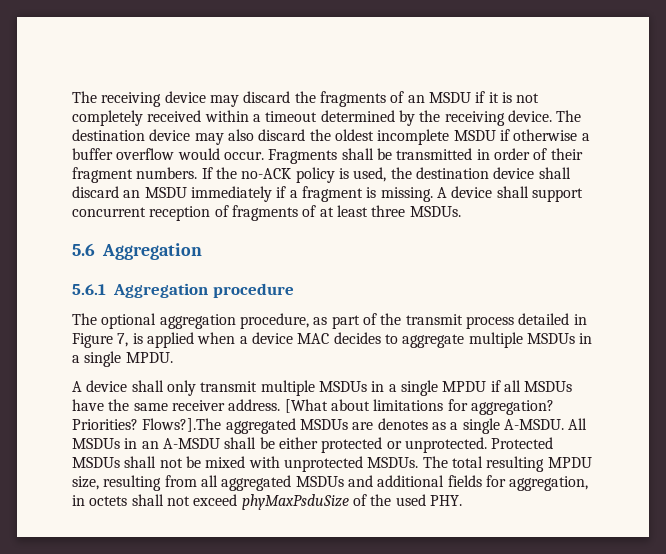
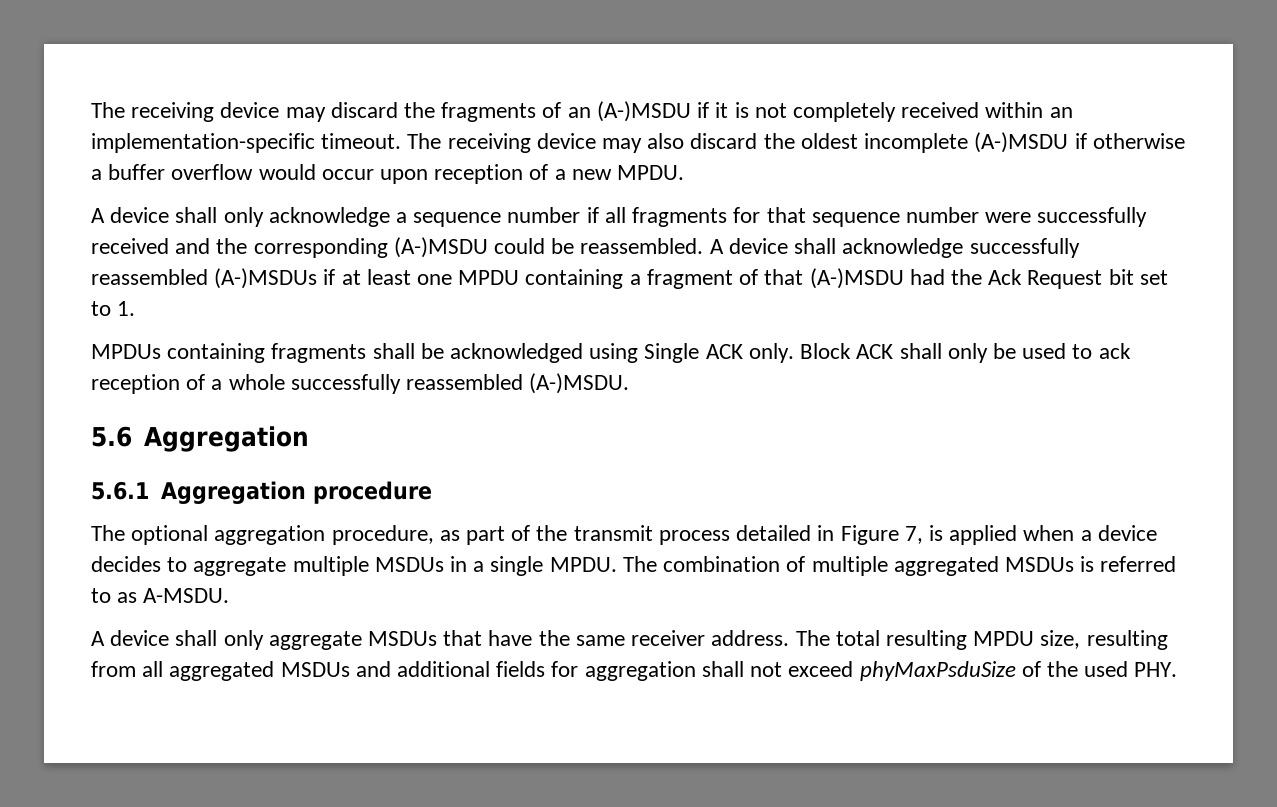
- The receiving device may discard the fragments of an MSDU if it is not completely received within a timeout determined by the receiving device. The destination device may also discard the oldest incomplete MSDU if otherwise a buffer overflow would occur. Fragments shall be transmitted in order of their fragment numbers. If the no-ACK policy is used, the destination device shall discard an MSDU immediately if a fragment is missing. A device shall support concurrent reception of fragments of at least three MSDUs.
+ The receiving device may discard the fragments of an (A-)MSDU if it is not completely received within an implementation-specific timeout. The receiving device may also discard the oldest incomplete (A-)MSDU if otherwise a buffer overflow would occur upon reception of a new MPDU.
+ A device shall only acknowledge a sequence number if all fragments for that sequence number were successfully received and the corresponding (A-)MSDU could be reassembled. A device shall acknowledge successfully reassembled (A-)MSDUs if at least one MPDU containing a fragment of that (A-)MSDU had the Ack Request bit set to 1.
+ MPDUs containing fragments shall be acknowledged using Single ACK only. Block ACK shall only be used to ack reception of a whole successfully reassembled (A-)MSDU.
- The optional aggregation procedure, as part of the transmit process detailed in Figure 7, is applied when a device MAC decides to aggregate multiple MSDUs in a single MPDU.
- A device shall only transmit multiple MSDUs in a single MPDU if all MSDUs have the same receiver address.
+ The optional aggregation procedure, as part of the transmit process detailed in Figure 7, is applied when a device decides to aggregate multiple MSDUs in a single MPDU. The combination of multiple aggregated MSDUs is referred to as A-MSDU.
+ A device shall only aggregate MSDUs that have the same receiver address.
- [What about limitations for aggregation? Priorities? Flows?].The aggregated MSDUs are denotes as a single A-MSDU. All MSDUs in an A-MSDU shall be either protected or unprotected. Protected MSDUs shall not be mixed with unprotected MSDUs.
- The total resulting MPDU size, resulting from all aggregated MSDUs and additional fields for aggregation, in octets shall not exceed phyMaxPsduSize of the used PHY.
+ The total resulting MPDU size, resulting from all aggregated MSDUs and additional fields for aggregation shall not exceed phyMaxPsduSize of the used PHY.

